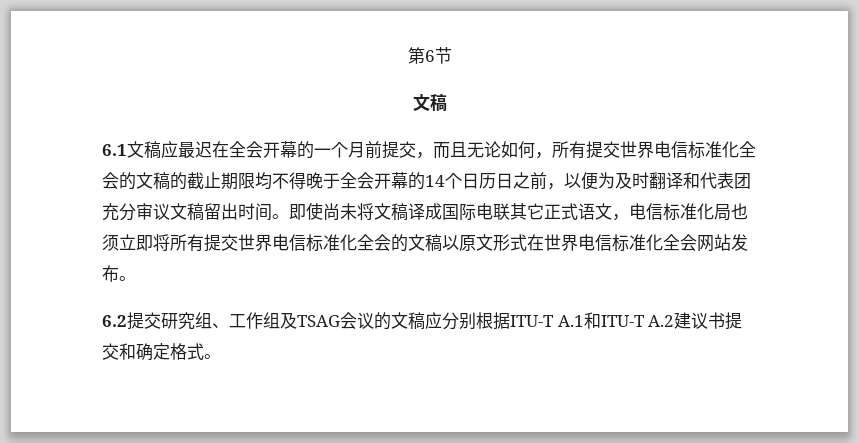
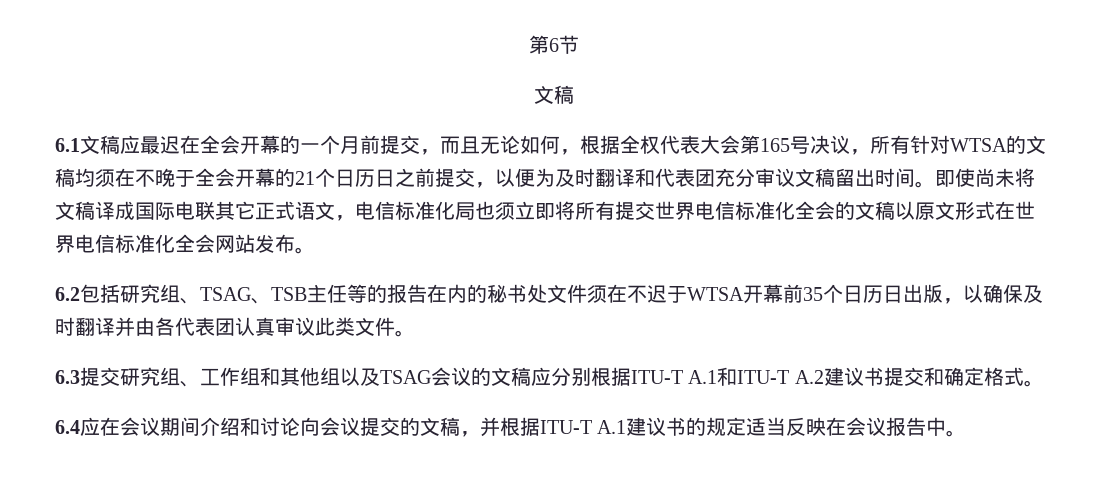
- 6.1文稿应最迟在全会开幕的一个月前提交，而且无论如何，所有提交世界电信标准化全会的文稿的截止期限均不得晚于全会开幕的14个日历日之前，以便为及时翻译和代表团充分审议文稿留出时间。
+ 6.1文稿应最迟在全会开幕的一个月前提交，而且无论如何，根据全权代表大会第165号决议，所有针对WTSA的文稿均须在不晚于全会开幕的21个日历日之前提交，以便为及时翻译和代表团充分审议文稿留出时间。
- 6.2提交研究组、工作组及TSAG会议的文稿应分别根据ITU-T A.1和ITU-T A.2建议书提交和确定格式。
+ 6.2包括研究组、TSAG、TSB主任等的报告在内的秘书处文件须在不迟于WTSA开幕前35个日历日出版，以确保及时翻译并由各代表团认真审议此类文件。
+ 6.3提交研究组、工作组和其他组以及TSAG会议的文稿应分别根据ITU-T A.1和ITU-T A.2建议书提交和确定格式。
+ 6.4应在会议期间介绍和讨论向会议提交的文稿，并根据ITU-T A.1建议书的规定适当反映在会议报告中。

